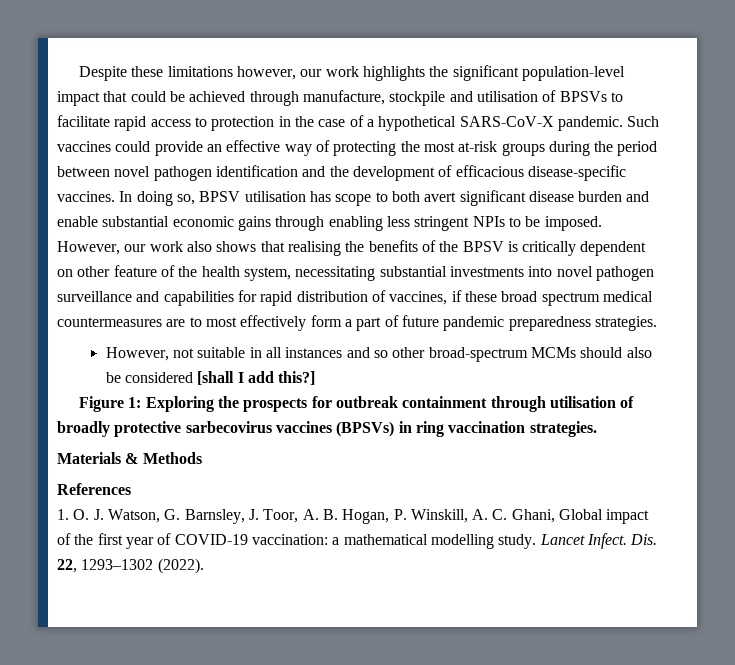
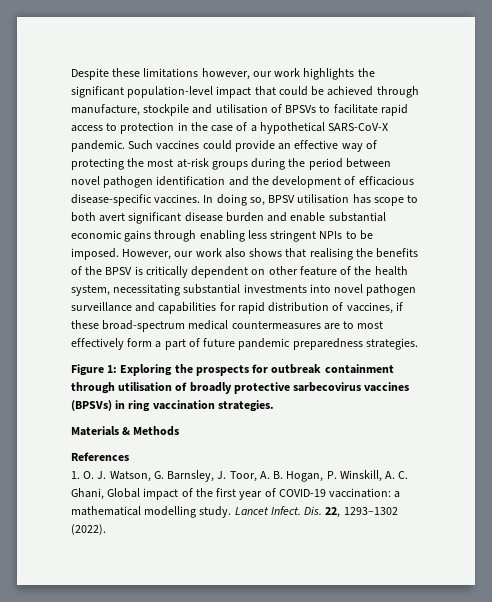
- However, our work also shows that realising the benefits of the BPSV is critically dependent on other feature of the health system, necessitating substantial investments into novel pathogen surveillance and capabilities for rapid distribution of vaccines, if these broad spectrum medical countermeasures are to most effectively form a part of future pandemic preparedness strategies.
+ However, our work also shows that realising the benefits of the BPSV is critically dependent on other feature of the health system, necessitating substantial investments into novel pathogen surveillance and capabilities for rapid distribution of vaccines, if these broad-spectrum medical countermeasures are to most effectively form a part of future pandemic preparedness strategies.
- However, not suitable in all instances and so other broad-spectrum MCMs should also be considered [shall I add this?]

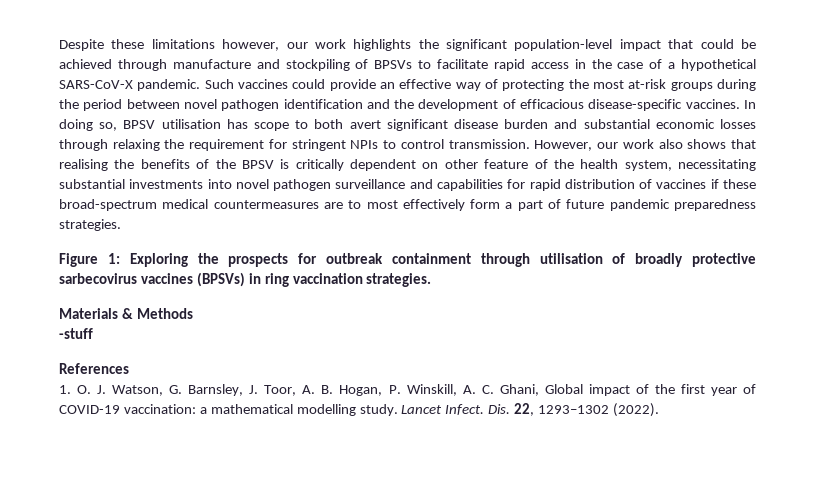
- Despite these limitations however, our work highlights the significant population-level impact that could be achieved through manufacture, stockpile and utilisation of BPSVs to facilitate rapid access to protection in the case of a hypothetical SARS-CoV-X pandemic.
+ Despite these limitations however, our work highlights the significant population-level impact that could be achieved through manufacture and stockpiling of BPSVs to facilitate rapid access in the case of a hypothetical SARS-CoV-X pandemic.
- In doing so, BPSV utilisation has scope to both avert significant disease burden and enable substantial economic gains through enabling less stringent NPIs to be imposed.
+ In doing so, BPSV utilisation has scope to both avert significant disease burden and substantial economic losses through relaxing the requirement for stringent NPIs to control transmission.
- However, our work also shows that realising the benefits of the BPSV is critically dependent on other feature of the health system, necessitating substantial investments into novel pathogen surveillance and capabilities for rapid distribution of vaccines, if these broad-spectrum medical countermeasures are to most effectively form a part of future pandemic preparedness strategies.
+ However, our work also shows that realising the benefits of the BPSV is critically dependent on other feature of the health system, necessitating substantial investments into novel pathogen surveillance and capabilities for rapid distribution of vaccines if these broad-spectrum medical countermeasures are to most effectively form a part of future pandemic preparedness strategies.
+ -stuff

